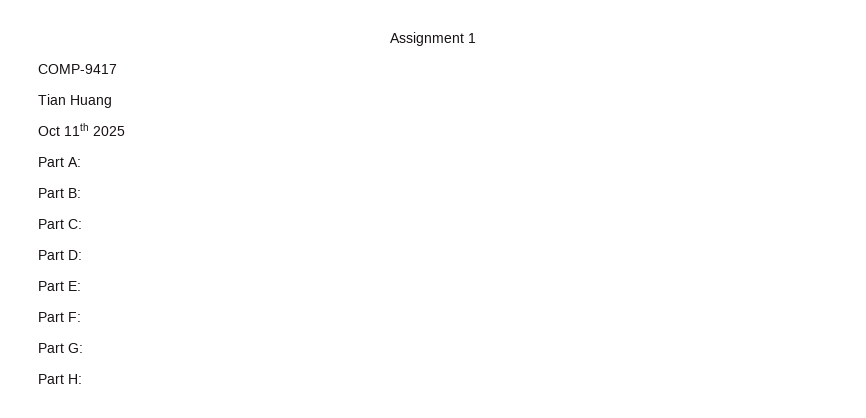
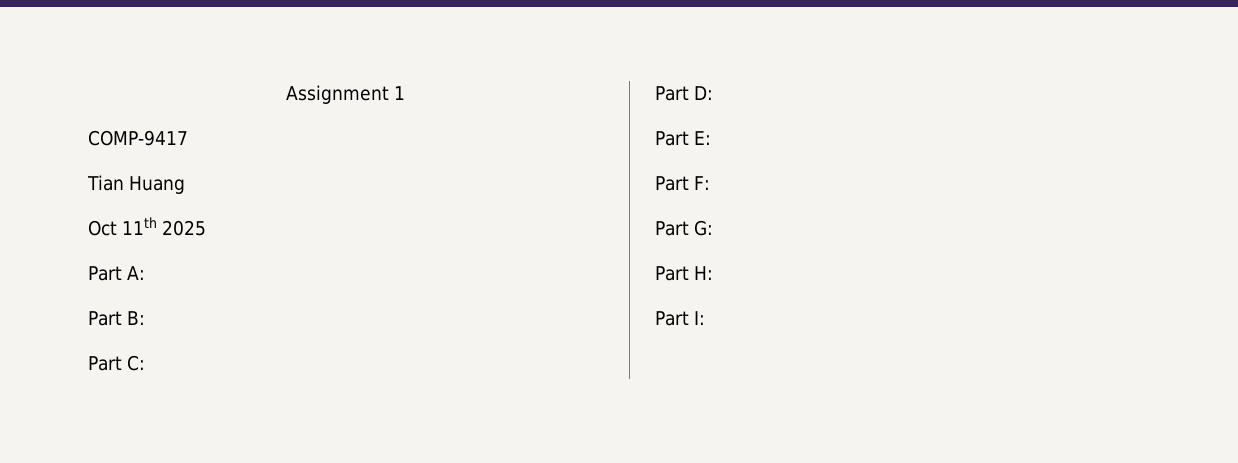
+ Part I:

